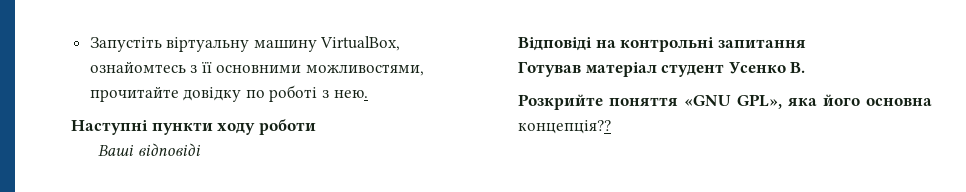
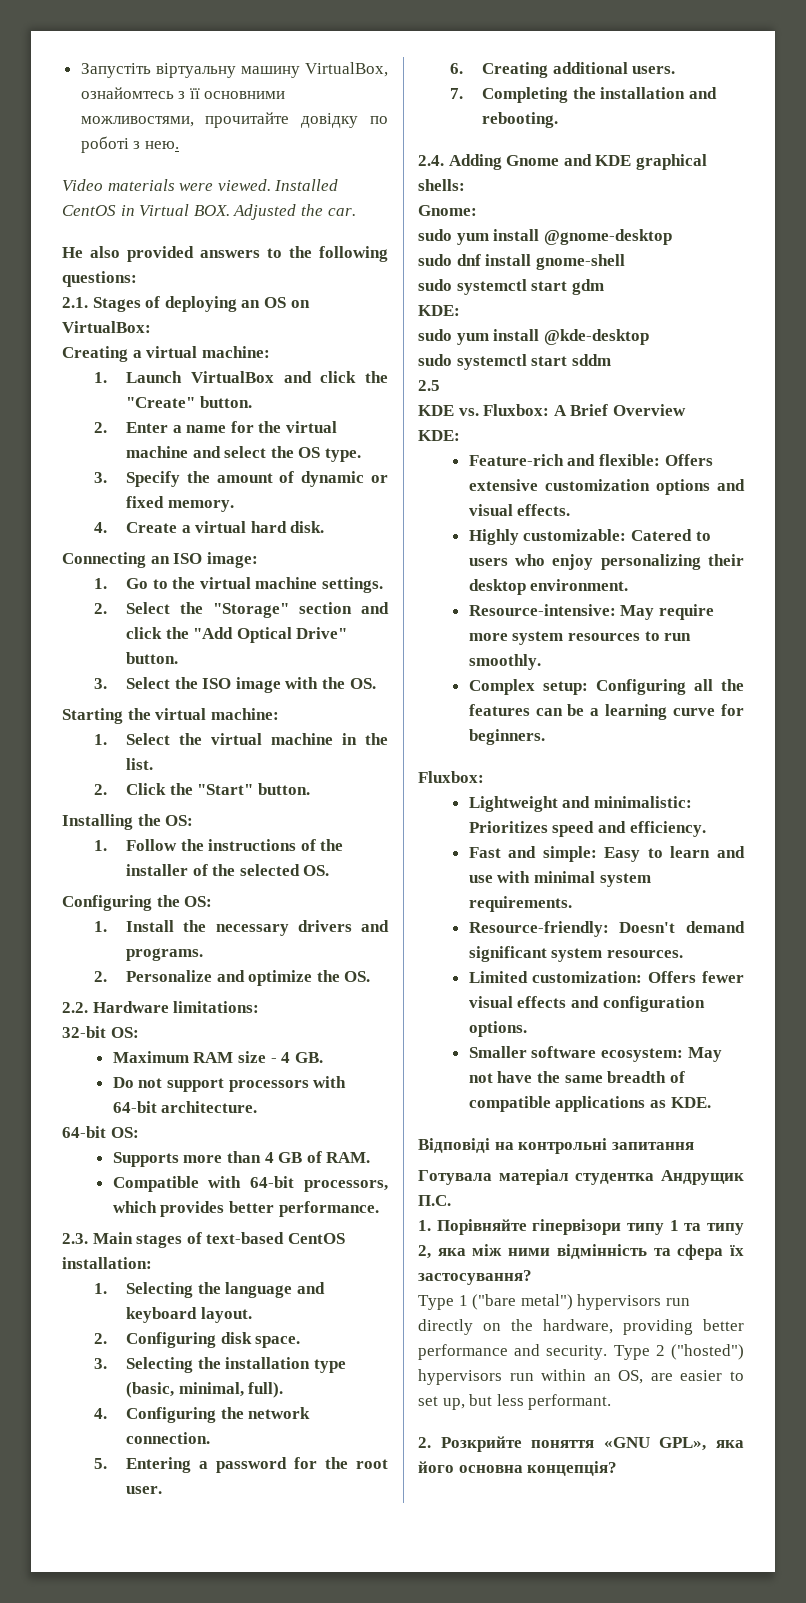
- Наступні пункти ходу роботи
- Ваші відповіді
+ Video materials were viewed. Installed CentOS in Virtual BOX. Adjusted the car.
+ He also provided answers to the following questions:
+ 2.1. Stages of deploying an OS on VirtualBox:
+ Creating a virtual machine:
+ 1. Launch VirtualBox and click the "Create" button.
+ 2. Enter a name for the virtual machine and select the OS type.
+ 3. Specify the amount of dynamic or fixed memory.
+ 4. Create a virtual hard disk.
+ Connecting an ISO image:
+ 1. Go to the virtual machine settings.
+ 2. Select the "Storage" section and click the "Add Optical Drive" button.
+ 3. Select the ISO image with the OS.
+ Starting the virtual machine:
+ 1. Select the virtual machine in the list.
+ 2. Click the "Start" button.
+ Installing the OS:
+ 1. Follow the instructions of the installer of the selected OS.
+ Configuring the OS:
+ 1. Install the necessary drivers and programs.
+ 2. Personalize and optimize the OS.
+ 2.2. Hardware limitations:
+ 32-bit OS:
+ Maximum RAM size - 4 GB.
+ Do not support processors with 64-bit architecture.
+ 64-bit OS:
+ Supports more than 4 GB of RAM.
+ Compatible with 64-bit processors, which provides better performance.
+ 2.3. Main stages of text-based CentOS installation:
+ 1. Selecting the language and keyboard layout.
+ 2. Configuring disk space.
+ 3. Selecting the installation type (basic, minimal, full).
+ 4. Configuring the network connection.
+ 5. Entering a password for the root user.
+ 6. Creating additional users.
+ 7. Completing the installation and rebooting.
+ 2.4. Adding Gnome and KDE graphical shells:
+ Gnome:
+ sudo yum install @gnome-desktop
+ sudo dnf install gnome-shell
+ sudo systemctl start gdm
+ KDE:
+ sudo yum install @kde-desktop
+ sudo systemctl start sddm
+ 2.5
+ KDE vs. Fluxbox: A Brief Overview
+ KDE:
+ Feature-rich and flexible: Offers extensive customization options and visual effects.
+ Highly customizable: Catered to users who enjoy personalizing their desktop environment.
+ Resource-intensive: May require more system resources to run smoothly.
+ Complex setup: Configuring all the features can be a learning curve for beginners.
+ Fluxbox:
+ Lightweight and minimalistic: Prioritizes speed and efficiency.
+ Fast and simple: Easy to learn and use with minimal system requirements.
+ Resource-friendly: Doesn't demand significant system resources.
+ Limited customization: Offers fewer visual effects and configuration options.
+ Smaller software ecosystem: May not have the same breadth of compatible applications as KDE.
  Відповіді на контрольні запитання
- Готував матеріал студент Усенко В.
- Розкрийте поняття «GNU GPL», яка його основна концепція??
+ Готувала матеріал студентка Андрущик П.С.
+ 1. Порівняйте гіпервізори типу 1 та типу 2, яка між ними відмінність та сфера їх застосування?
+ Type 1 ("bare metal") hypervisors run directly on the hardware, providing better performance and security. Type 2 ("hosted") hypervisors run within an OS, are easier to set up, but less performant.
+ 2. Розкрийте поняття «GNU GPL», яка його основна концепція?

